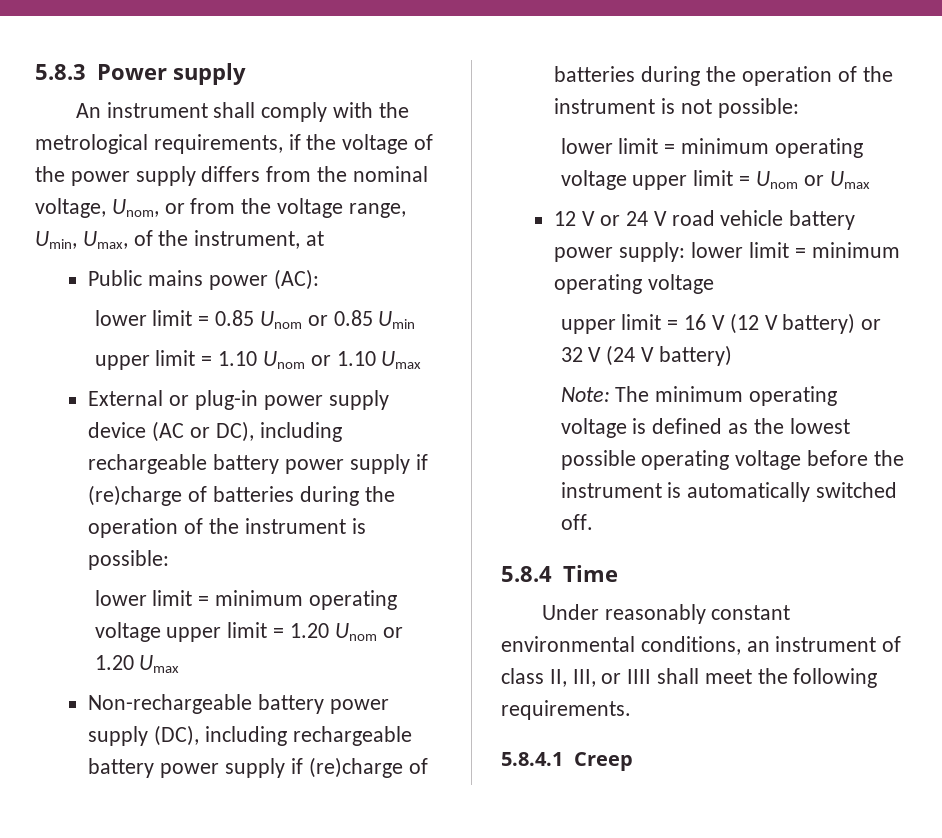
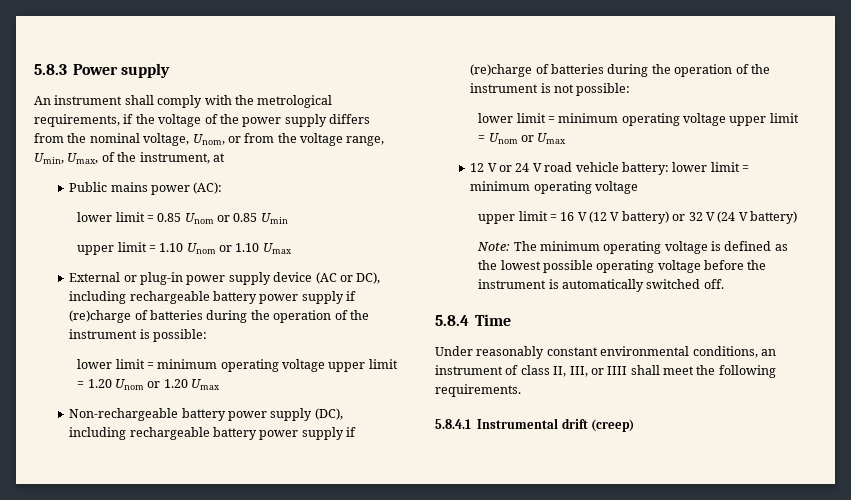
- 12 V or 24 V road vehicle battery power supply: lower limit = minimum operating voltage
+ 12 V or 24 V road vehicle battery: lower limit = minimum operating voltage
- 5.8.4.1 Creep
+ 5.8.4.1 Instrumental drift (creep)

